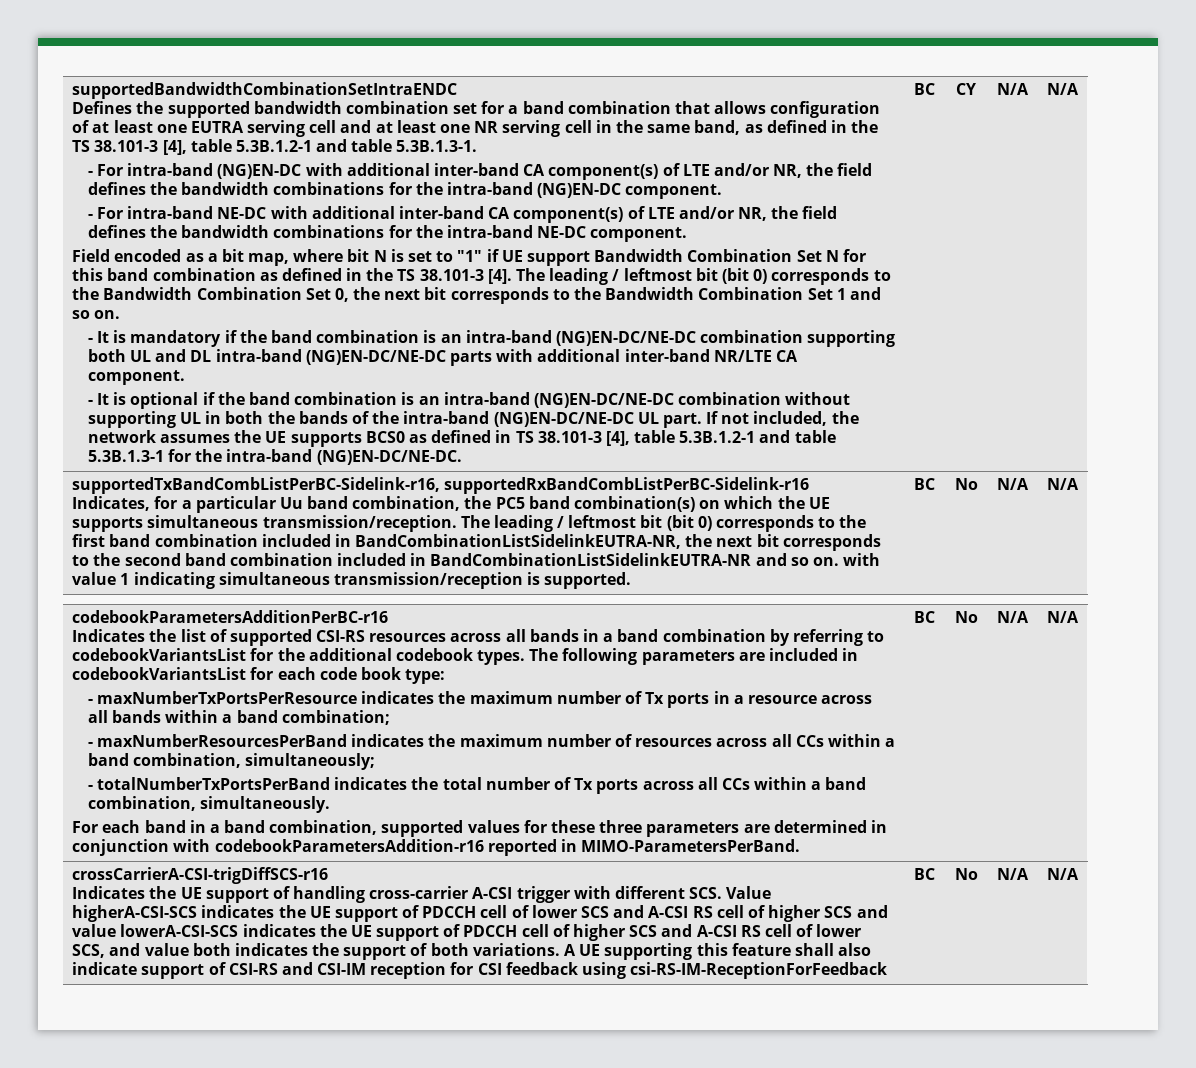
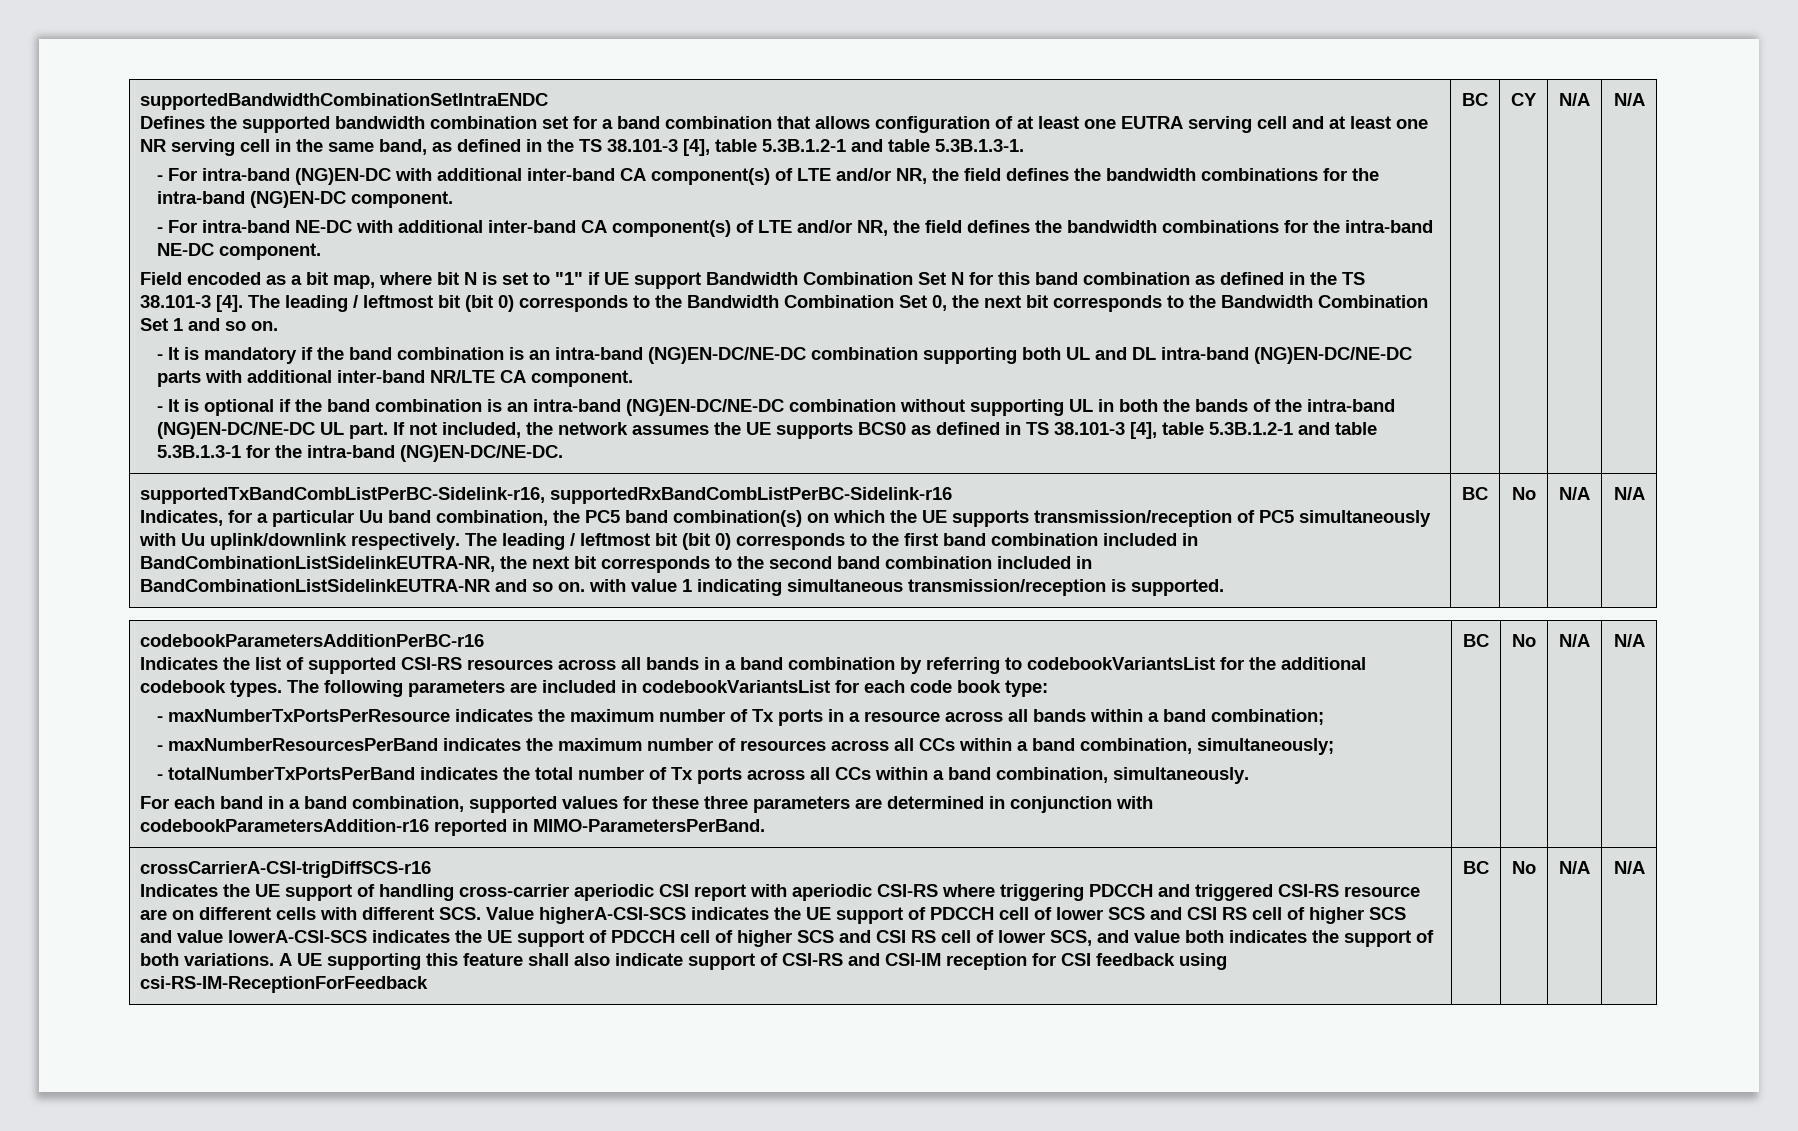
- Indicates, for a particular Uu band combination, the PC5 band combination(s) on which the UE supports simultaneous transmission/reception.
+ Indicates, for a particular Uu band combination, the PC5 band combination(s) on which the UE supports transmission/reception of PC5 simultaneously with Uu uplink/downlink respectively.
- Indicates the UE support of handling cross-carrier A-CSI trigger with different SCS. Value higherA-CSI-SCS indicates the UE support of PDCCH cell of lower SCS and A-CSI RS cell of higher SCS and value lowerA-CSI-SCS indicates the UE support of PDCCH cell of higher SCS and A-CSI RS cell of lower SCS, and value both indicates the support of both variations.
+ Indicates the UE support of handling cross-carrier aperiodic CSI report with aperiodic CSI-RS where triggering PDCCH and triggered CSI-RS resource are on different cells with different SCS. Value higherA-CSI-SCS indicates the UE support of PDCCH cell of lower SCS and CSI RS cell of higher SCS and value lowerA-CSI-SCS indicates the UE support of PDCCH cell of higher SCS and CSI RS cell of lower SCS, and value both indicates the support of both variations.

